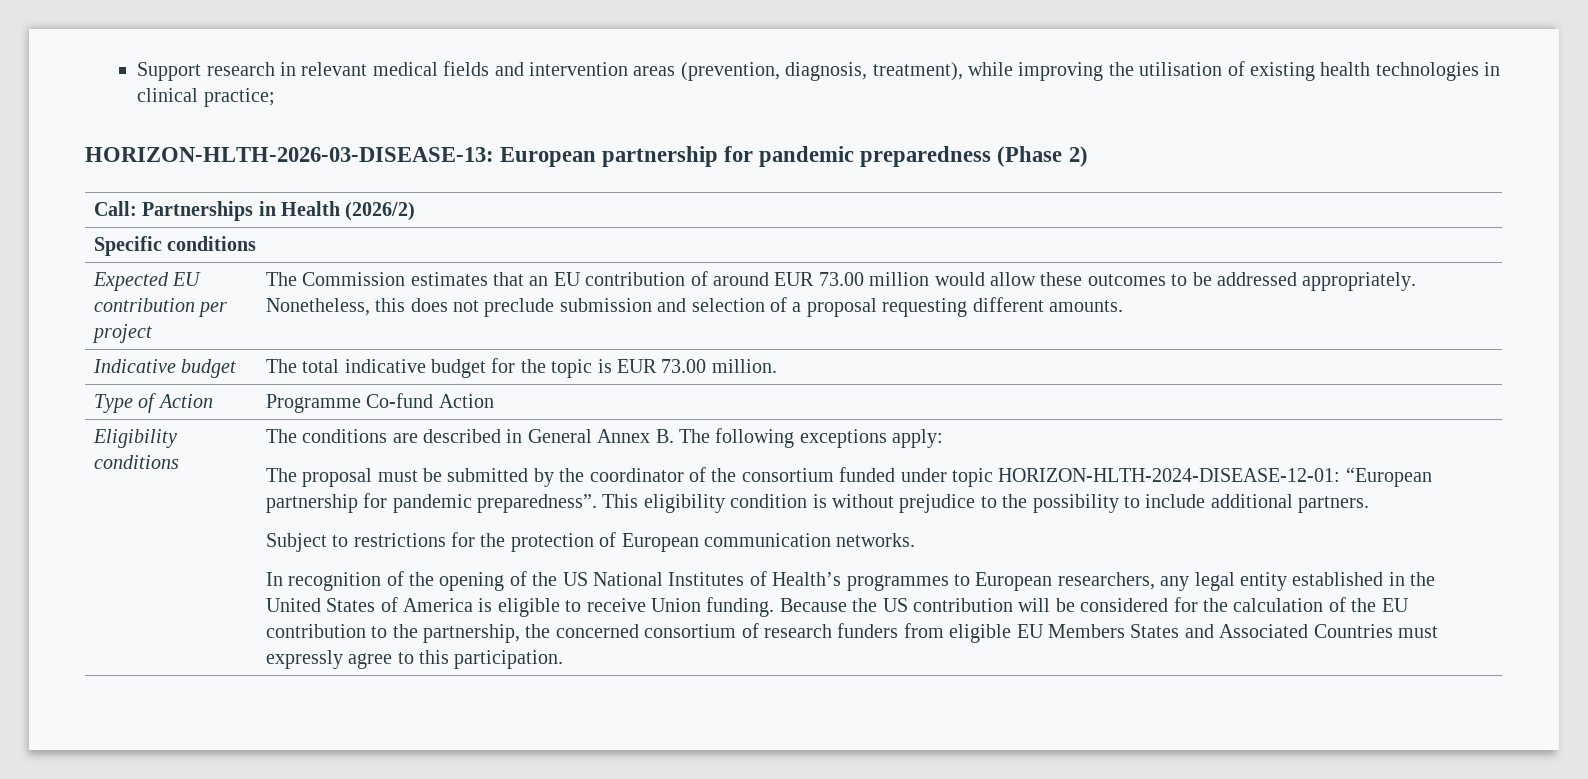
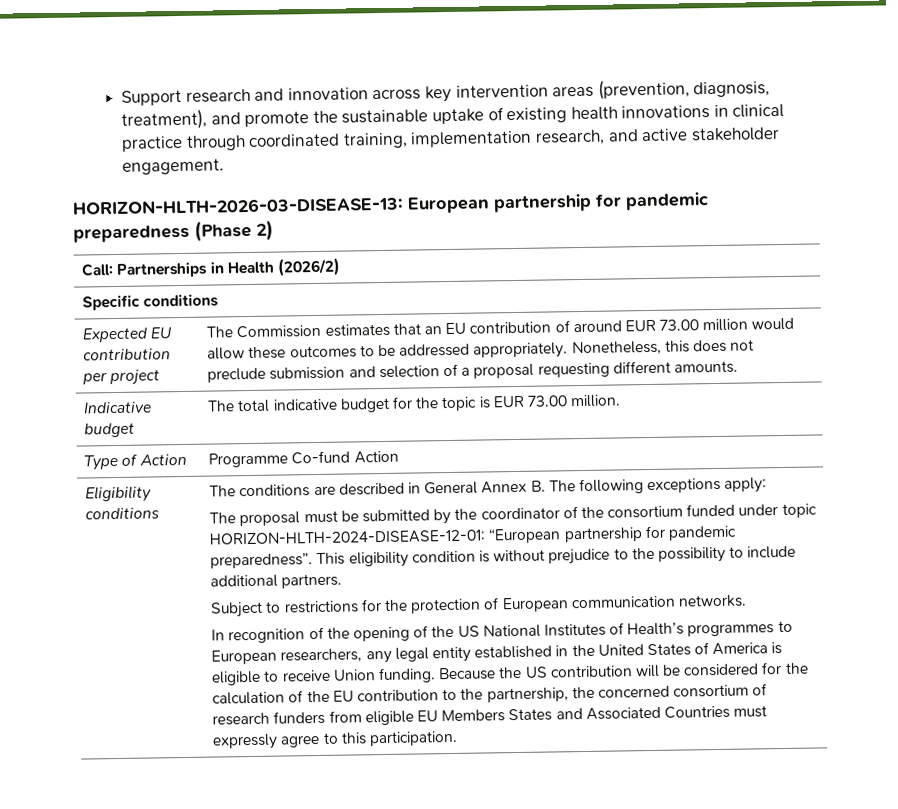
- Support research in relevant medical fields and intervention areas (prevention, diagnosis, treatment), while improving the utilisation of existing health technologies in clinical practice;
+ Support research and innovation across key intervention areas (prevention, diagnosis, treatment), and promote the sustainable uptake of existing health innovations in clinical practice through coordinated training, implementation research, and active stakeholder engagement.

